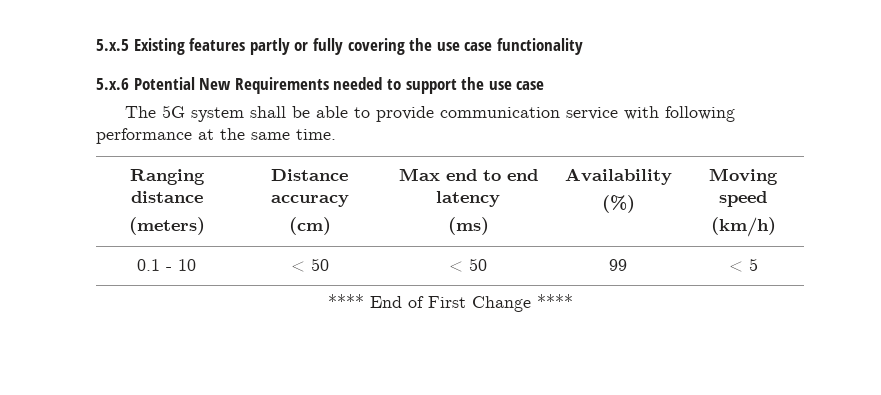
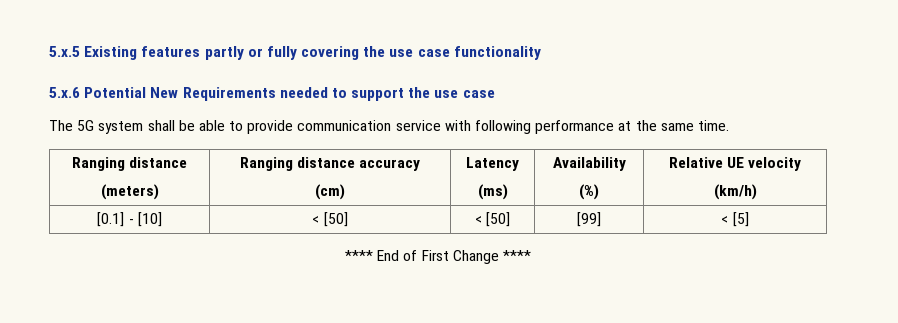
  The 5G system shall be able to provide communication service with following performance at the same time.
  Ranging distance
- (meters) | Distance accuracy
- (cm) | Max end to end latency
+ (meters) | Ranging distance accuracy
+ (cm) | Latency
  (ms) | Availability
- (%) | Moving speed
+ (%) | Relative UE velocity
  (km/h)
- 0.1 - 10 | < 50 | < 50 | 99 | < 5
+ [0.1] - [10] | < [50] | < [50] | [99] | < [5]

